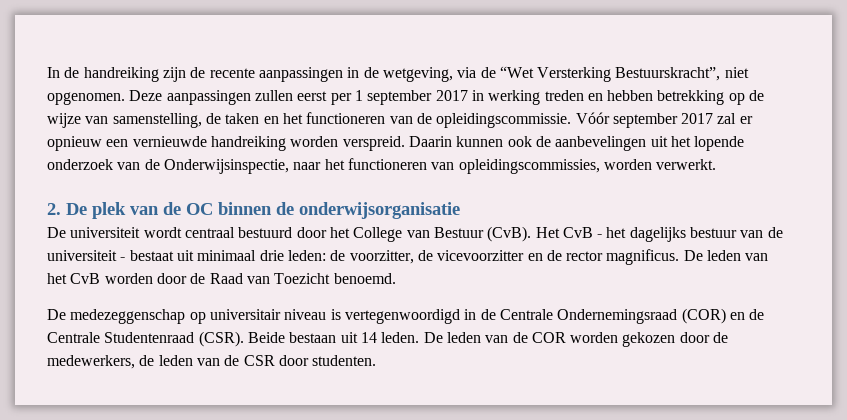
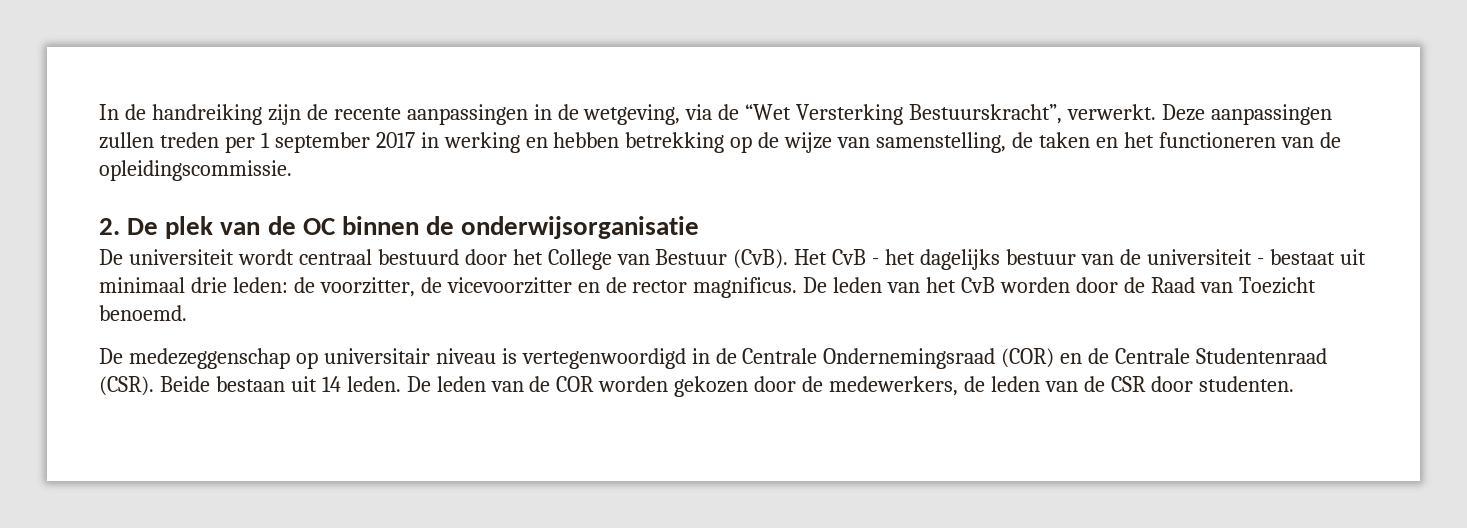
- In de handreiking zijn de recente aanpassingen in de wetgeving, via de “Wet Versterking Bestuurskracht”, niet opgenomen.
+ In de handreiking zijn de recente aanpassingen in de wetgeving, via de “Wet Versterking Bestuurskracht”, verwerkt.
- Deze aanpassingen zullen eerst per 1 september 2017 in werking treden en hebben betrekking op de wijze van samenstelling, de taken en het functioneren van de opleidingscommissie. Vóór september 2017 zal er opnieuw een vernieuwde handreiking worden verspreid. Daarin kunnen ook de aanbevelingen uit het lopende onderzoek van de Onderwijsinspectie, naar het functioneren van opleidingscommissies, worden verwerkt.
+ Deze aanpassingen zullen treden per 1 september 2017 in werking en hebben betrekking op de wijze van samenstelling, de taken en het functioneren van de opleidingscommissie.

